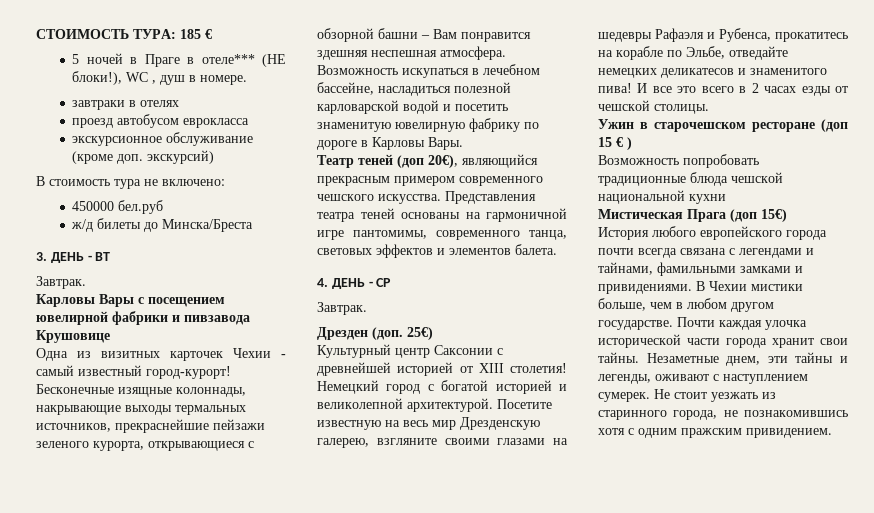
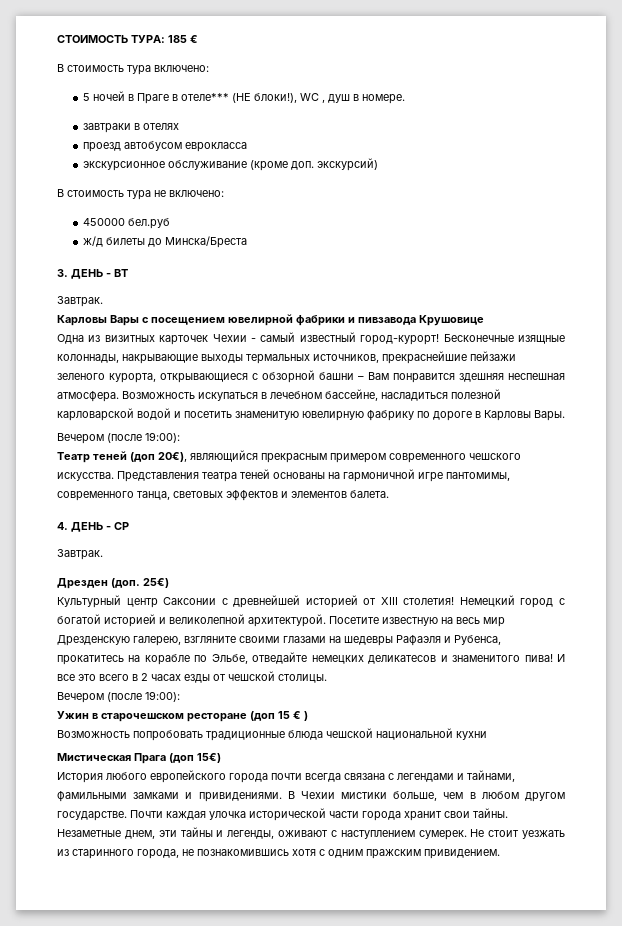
+ В стоимость тура включено:
  Возможность искупаться в лечебном бассейне, насладиться полезной карловарской водой и посетить знаменитую ювелирную фабрику по дороге в Карловы Вары.
+ Вечером (после 19:00):
  И все это всего в 2 часах езды от чешской столицы.
+ Вечером (после 19:00):

